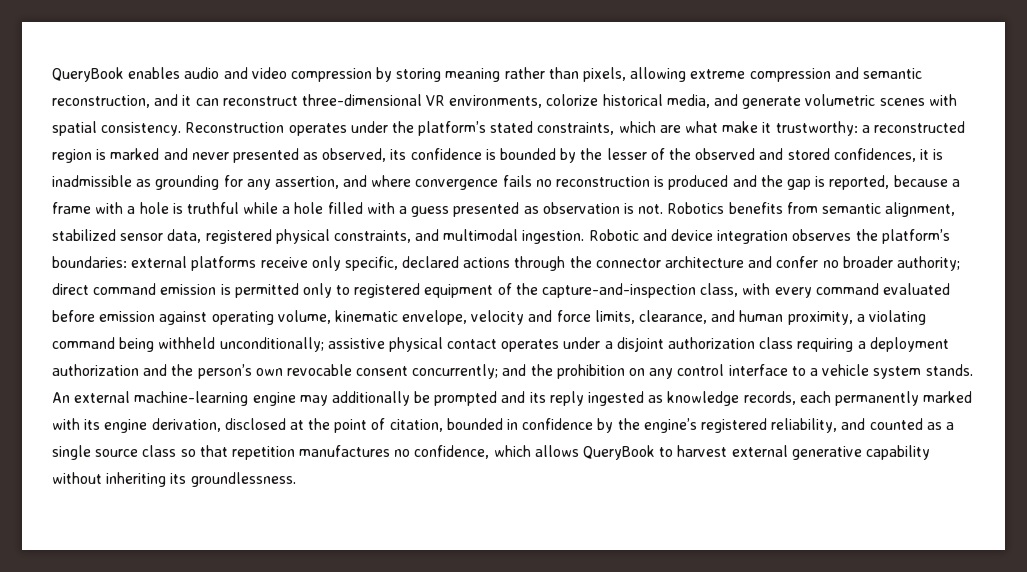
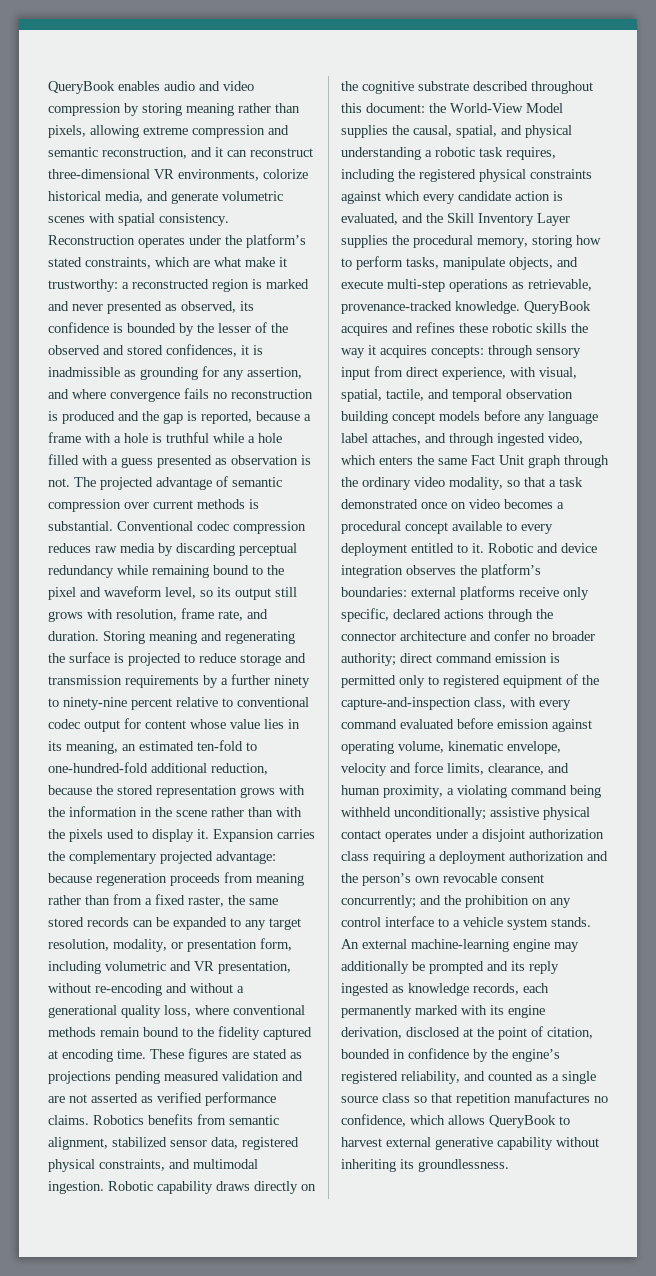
+ The projected advantage of semantic compression over current methods is substantial. Conventional codec compression reduces raw media by discarding perceptual redundancy while remaining bound to the pixel and waveform level, so its output still grows with resolution, frame rate, and duration. Storing meaning and regenerating the surface is projected to reduce storage and transmission requirements by a further ninety to ninety-nine percent relative to conventional codec output for content whose value lies in its meaning, an estimated ten-fold to one-hundred-fold additional reduction, because the stored representation grows with the information in the scene rather than with the pixels used to display it. Expansion carries the complementary projected advantage: because regeneration proceeds from meaning rather than from a fixed raster, the same stored records can be expanded to any target resolution, modality, or presentation form, including volumetric and VR presentation, without re-encoding and without a generational quality loss, where conventional methods remain bound to the fidelity captured at encoding time. These figures are stated as projections pending measured validation and are not asserted as verified performance claims.
- Robotic and device integration observes the platform’s boundaries:
+ Robotic capability draws directly on the cognitive substrate described throughout this document: the World-View Model supplies the causal, spatial, and physical understanding a robotic task requires, including the registered physical constraints against which every candidate action is evaluated, and the Skill Inventory Layer supplies the procedural memory, storing how to perform tasks, manipulate objects, and execute multi-step operations as retrievable, provenance-tracked knowledge. QueryBook acquires and refines these robotic skills the way it acquires concepts: through sensory input from direct experience, with visual, spatial, tactile, and temporal observation building concept models before any language label attaches, and through ingested video, which enters the same Fact Unit graph through the ordinary video modality, so that a task demonstrated once on video becomes a procedural concept available to every deployment entitled to it. Robotic and device integration observes the platform’s boundaries:

